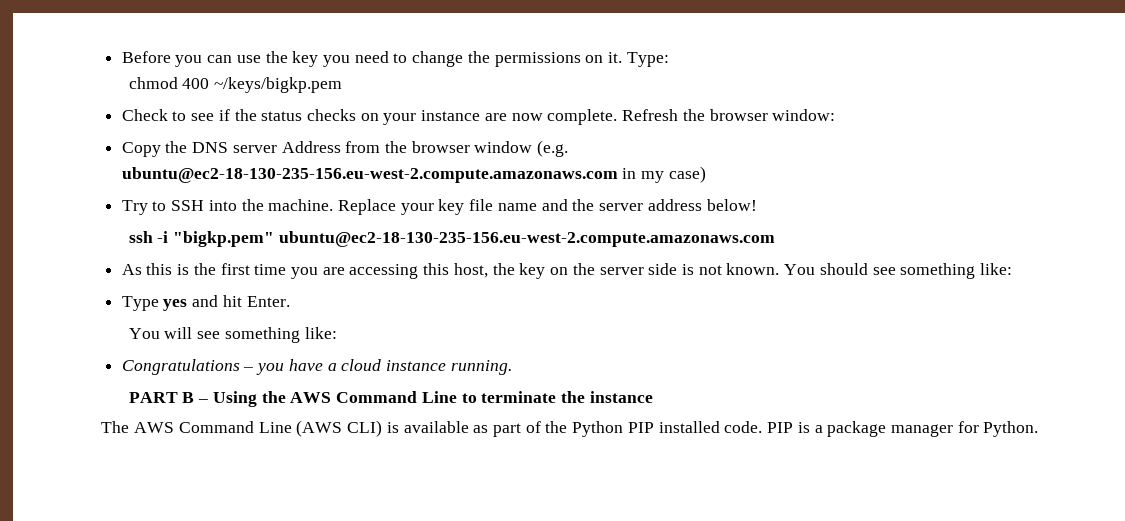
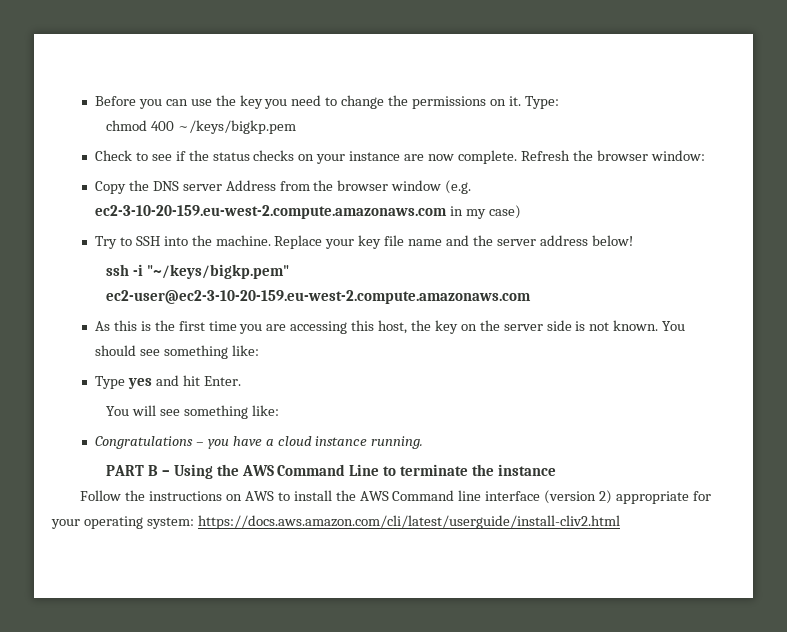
- Copy the DNS server Address from the browser window (e.g. ubuntu@ec2-18-130-235-156.eu-west-2.compute.amazonaws.com in my case)
+ Copy the DNS server Address from the browser window (e.g. ec2-3-10-20-159.eu-west-2.compute.amazonaws.com in my case)
- ssh -i "bigkp.pem" ubuntu@ec2-18-130-235-156.eu-west-2.compute.amazonaws.com
+ ssh -i "~/keys/bigkp.pem" ec2-user@ec2-3-10-20-159.eu-west-2.compute.amazonaws.com
- The AWS Command Line (AWS CLI) is available as part of the Python PIP installed code. PIP is a package manager for Python.
+ Follow the instructions on AWS to install the AWS Command line interface (version 2) appropriate for your operating system: https://docs.aws.amazon.com/cli/latest/userguide/install-cliv2.html

